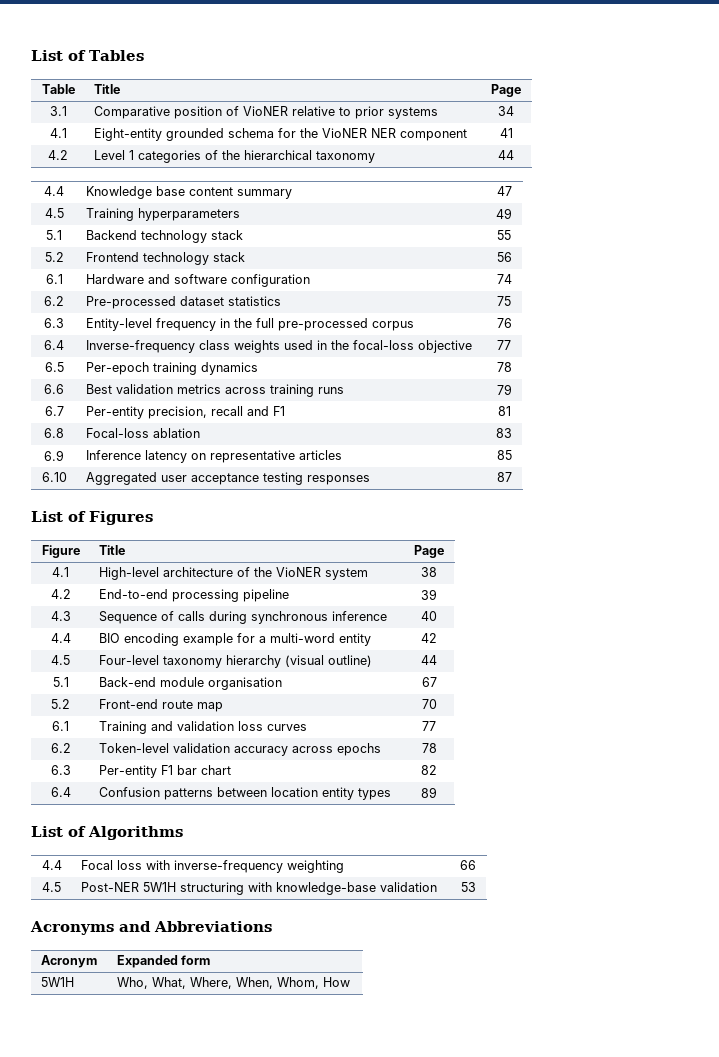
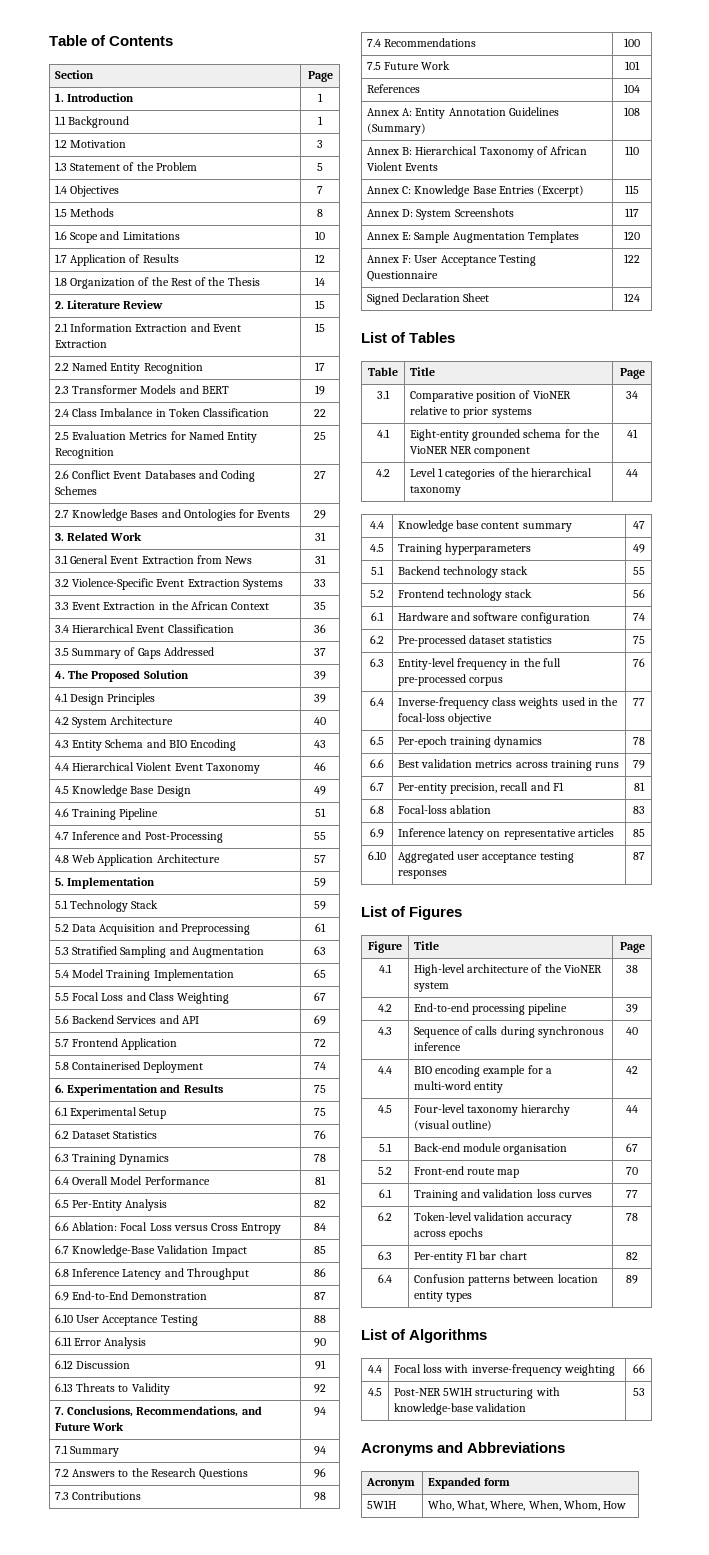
+ Table of Contents
+ Section | Page
+ 1. Introduction | 1
+ 1.1 Background | 1
+ 1.2 Motivation | 3
+ 1.3 Statement of the Problem | 5
+ 1.4 Objectives | 7
+ 1.5 Methods | 8
+ 1.6 Scope and Limitations | 10
+ 1.7 Application of Results | 12
+ 1.8 Organization of the Rest of the Thesis | 14
+ 2. Literature Review | 15
+ 2.1 Information Extraction and Event Extraction | 15
+ 2.2 Named Entity Recognition | 17
+ 2.3 Transformer Models and BERT | 19
+ 2.4 Class Imbalance in Token Classification | 22
+ 2.5 Evaluation Metrics for Named Entity Recognition | 25
+ 2.6 Conflict Event Databases and Coding Schemes | 27
+ 2.7 Knowledge Bases and Ontologies for Events | 29
+ 3. Related Work | 31
+ 3.1 General Event Extraction from News | 31
+ 3.2 Violence-Specific Event Extraction Systems | 33
+ 3.3 Event Extraction in the African Context | 35
+ 3.4 Hierarchical Event Classification | 36
+ 3.5 Summary of Gaps Addressed | 37
+ 4. The Proposed Solution | 39
+ 4.1 Design Principles | 39
+ 4.2 System Architecture | 40
+ 4.3 Entity Schema and BIO Encoding | 43
+ 4.4 Hierarchical Violent Event Taxonomy | 46
+ 4.5 Knowledge Base Design | 49
+ 4.6 Training Pipeline | 51
+ 4.7 Inference and Post-Processing | 55
+ 4.8 Web Application Architecture | 57
+ 5. Implementation | 59
+ 5.1 Technology Stack | 59
+ 5.2 Data Acquisition and Preprocessing | 61
+ 5.3 Stratified Sampling and Augmentation | 63
+ 5.4 Model Training Implementation | 65
+ 5.5 Focal Loss and Class Weighting | 67
+ 5.6 Backend Services and API | 69
+ 5.7 Frontend Application | 72
+ 5.8 Containerised Deployment | 74
+ 6. Experimentation and Results | 75
+ 6.1 Experimental Setup | 75
+ 6.2 Dataset Statistics | 76
+ 6.3 Training Dynamics | 78
+ 6.4 Overall Model Performance | 81
+ 6.5 Per-Entity Analysis | 82
+ 6.6 Ablation: Focal Loss versus Cross Entropy | 84
+ 6.7 Knowledge-Base Validation Impact | 85
+ 6.8 Inference Latency and Throughput | 86
+ 6.9 End-to-End Demonstration | 87
+ 6.10 User Acceptance Testing | 88
+ 6.11 Error Analysis | 90
+ 6.12 Discussion | 91
+ 6.13 Threats to Validity | 92
+ 7. Conclusions, Recommendations, and Future Work | 94
+ 7.1 Summary | 94
+ 7.2 Answers to the Research Questions | 96
+ 7.3 Contributions | 98
+ 7.4 Recommendations | 100
+ 7.5 Future Work | 101
+ References | 104
+ Annex A: Entity Annotation Guidelines (Summary) | 108
+ Annex B: Hierarchical Taxonomy of African Violent Events | 110
+ Annex C: Knowledge Base Entries (Excerpt) | 115
+ Annex D: System Screenshots | 117
+ Annex E: Sample Augmentation Templates | 120
+ Annex F: User Acceptance Testing Questionnaire | 122
+ Signed Declaration Sheet | 124

